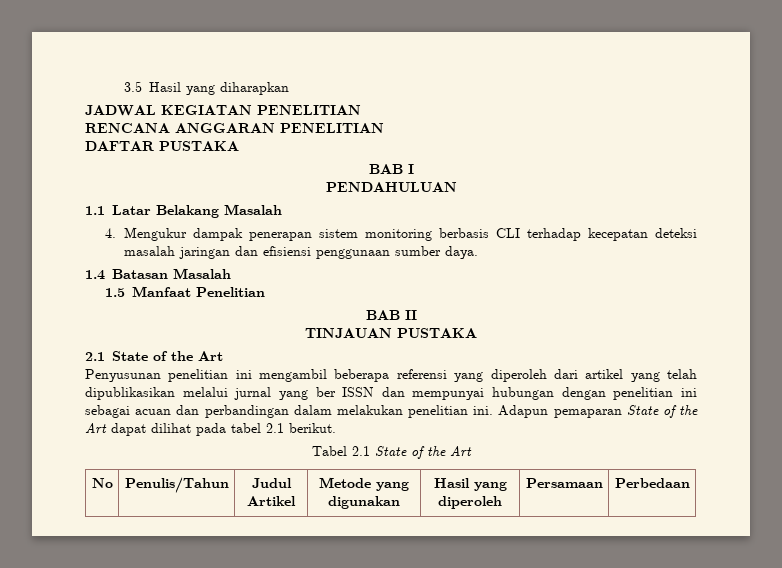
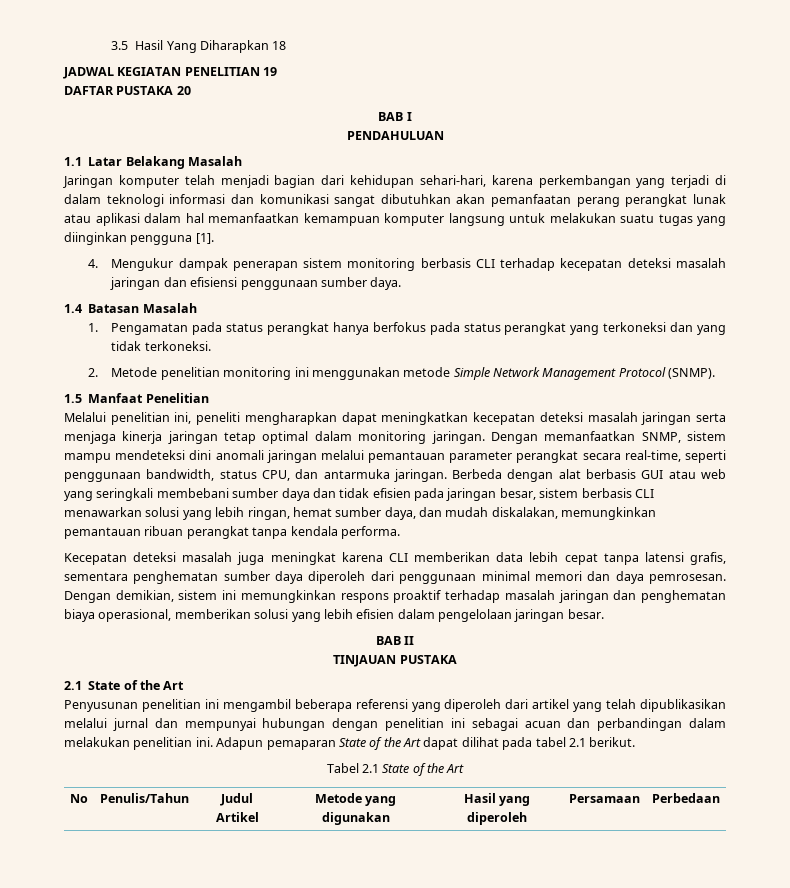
- 3.5 Hasil yang diharapkan
+ 3.5 Hasil Yang Diharapkan 18
- JADWAL KEGIATAN PENELITIAN
- RENCANA ANGGARAN PENELITIAN
+ JADWAL KEGIATAN PENELITIAN 19
- DAFTAR PUSTAKA
+ DAFTAR PUSTAKA 20
+ Jaringan komputer telah menjadi bagian dari kehidupan sehari-hari, karena perkembangan yang terjadi di dalam teknologi informasi dan komunikasi sangat dibutuhkan akan pemanfaatan perang perangkat lunak atau aplikasi dalam hal memanfaatkan kemampuan komputer langsung untuk melakukan suatu tugas yang diinginkan pengguna [1].
+ 1. Pengamatan pada status perangkat hanya berfokus pada status perangkat yang terkoneksi dan yang tidak terkoneksi.
+ 2. Metode penelitian monitoring ini menggunakan metode Simple Network Management Protocol (SNMP).
  1.5 Manfaat Penelitian
+ Melalui penelitian ini, peneliti mengharapkan dapat meningkatkan kecepatan deteksi masalah jaringan serta menjaga kinerja jaringan tetap optimal dalam monitoring jaringan. Dengan memanfaatkan SNMP, sistem mampu mendeteksi dini anomali jaringan melalui pemantauan parameter perangkat secara real-time, seperti penggunaan bandwidth, status CPU, dan antarmuka jaringan. Berbeda dengan alat berbasis GUI atau web yang seringkali membebani sumber daya dan tidak efisien pada jaringan besar, sistem berbasis CLI menawarkan solusi yang lebih ringan, hemat sumber daya, dan mudah diskalakan, memungkinkan pemantauan ribuan perangkat tanpa kendala performa.
+ Kecepatan deteksi masalah juga meningkat karena CLI memberikan data lebih cepat tanpa latensi grafis, sementara penghematan sumber daya diperoleh dari penggunaan minimal memori dan daya pemrosesan. Dengan demikian, sistem ini memungkinkan respons proaktif terhadap masalah jaringan dan penghematan biaya operasional, memberikan solusi yang lebih efisien dalam pengelolaan jaringan besar.
- Penyusunan penelitian ini mengambil beberapa referensi yang diperoleh dari artikel yang telah dipublikasikan melalui jurnal yang ber ISSN dan mempunyai hubungan dengan penelitian ini sebagai acuan dan perbandingan dalam melakukan penelitian ini.
+ Penyusunan penelitian ini mengambil beberapa referensi yang diperoleh dari artikel yang telah dipublikasikan melalui jurnal dan mempunyai hubungan dengan penelitian ini sebagai acuan dan perbandingan dalam melakukan penelitian ini.

